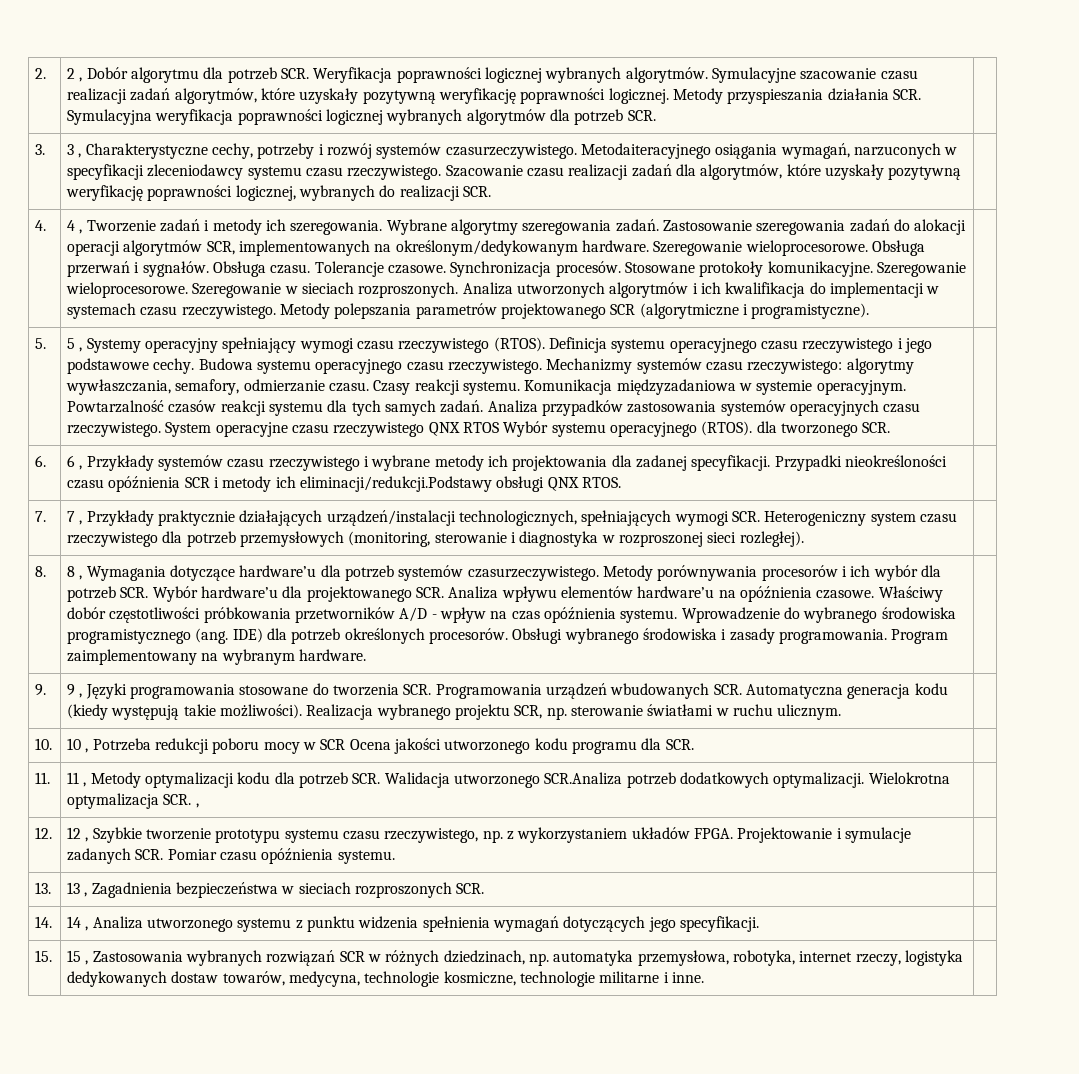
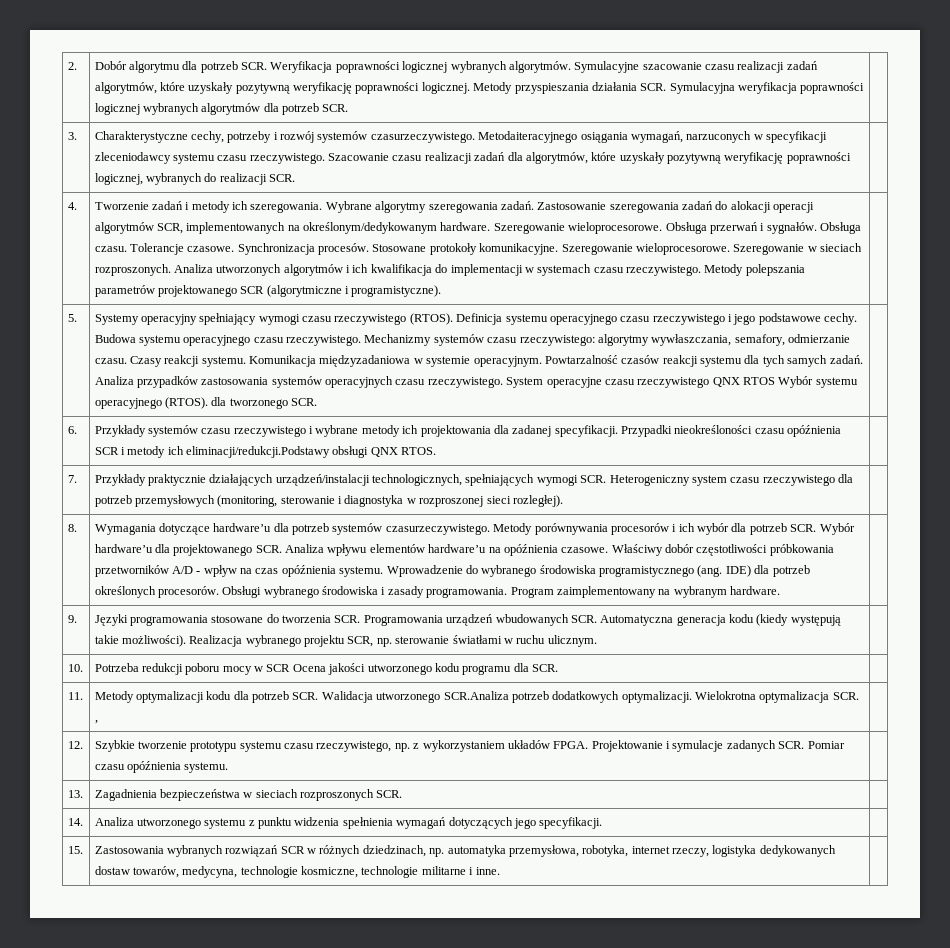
- 2. | 2 , Dobór algorytmu dla potrzeb SCR. Weryfikacja poprawności logicznej wybranych algorytmów. Symulacyjne szacowanie czasu realizacji zadań algorytmów, które uzyskały pozytywną weryfikację poprawności logicznej. Metody przyspieszania działania SCR. Symulacyjna weryfikacja poprawności logicznej wybranych algorytmów dla potrzeb SCR. |
+ 2. | Dobór algorytmu dla potrzeb SCR. Weryfikacja poprawności logicznej wybranych algorytmów. Symulacyjne szacowanie czasu realizacji zadań algorytmów, które uzyskały pozytywną weryfikację poprawności logicznej. Metody przyspieszania działania SCR. Symulacyjna weryfikacja poprawności logicznej wybranych algorytmów dla potrzeb SCR. |
- 3. | 3 , Charakterystyczne cechy, potrzeby i rozwój systemów czasurzeczywistego. Metodaiteracyjnego osiągania wymagań, narzuconych w specyfikacji zleceniodawcy systemu czasu rzeczywistego. Szacowanie czasu realizacji zadań dla algorytmów, które uzyskały pozytywną weryfikację poprawności logicznej, wybranych do realizacji SCR. |
+ 3. | Charakterystyczne cechy, potrzeby i rozwój systemów czasurzeczywistego. Metodaiteracyjnego osiągania wymagań, narzuconych w specyfikacji zleceniodawcy systemu czasu rzeczywistego. Szacowanie czasu realizacji zadań dla algorytmów, które uzyskały pozytywną weryfikację poprawności logicznej, wybranych do realizacji SCR. |
- 4 , Tworzenie zadań i metody ich szeregowania.
+ Tworzenie zadań i metody ich szeregowania.
- 5 , Systemy operacyjny spełniający wymogi czasu rzeczywistego (RTOS).
+ Systemy operacyjny spełniający wymogi czasu rzeczywistego (RTOS).
- 6. | 6 , Przykłady systemów czasu rzeczywistego i wybrane metody ich projektowania dla zadanej specyfikacji. Przypadki nieokreśloności czasu opóźnienia SCR i metody ich eliminacji/redukcji.Podstawy obsługi QNX RTOS. |
+ 6. | Przykłady systemów czasu rzeczywistego i wybrane metody ich projektowania dla zadanej specyfikacji. Przypadki nieokreśloności czasu opóźnienia SCR i metody ich eliminacji/redukcji.Podstawy obsługi QNX RTOS. |
- 7. | 7 , Przykłady praktycznie działających urządzeń/instalacji technologicznych, spełniających wymogi SCR. Heterogeniczny system czasu rzeczywistego dla potrzeb przemysłowych (monitoring, sterowanie i diagnostyka w rozproszonej sieci rozległej). |
+ 7. | Przykłady praktycznie działających urządzeń/instalacji technologicznych, spełniających wymogi SCR. Heterogeniczny system czasu rzeczywistego dla potrzeb przemysłowych (monitoring, sterowanie i diagnostyka w rozproszonej sieci rozległej). |
- 8 , Wymagania dotyczące hardware’u dla potrzeb systemów czasurzeczywistego.
+ Wymagania dotyczące hardware’u dla potrzeb systemów czasurzeczywistego.
- 9. | 9 , Języki programowania stosowane do tworzenia SCR. Programowania urządzeń wbudowanych SCR. Automatyczna generacja kodu (kiedy występują takie możliwości). Realizacja wybranego projektu SCR, np. sterowanie światłami w ruchu ulicznym. |
+ 9. | Języki programowania stosowane do tworzenia SCR. Programowania urządzeń wbudowanych SCR. Automatyczna generacja kodu (kiedy występują takie możliwości). Realizacja wybranego projektu SCR, np. sterowanie światłami w ruchu ulicznym. |
- 10. | 10 , Potrzeba redukcji poboru mocy w SCR Ocena jakości utworzonego kodu programu dla SCR. |
+ 10. | Potrzeba redukcji poboru mocy w SCR Ocena jakości utworzonego kodu programu dla SCR. |
- 11. | 11 , Metody optymalizacji kodu dla potrzeb SCR. Walidacja utworzonego SCR.Analiza potrzeb dodatkowych optymalizacji. Wielokrotna optymalizacja SCR. , |
+ 11. | Metody optymalizacji kodu dla potrzeb SCR. Walidacja utworzonego SCR.Analiza potrzeb dodatkowych optymalizacji. Wielokrotna optymalizacja SCR. , |
- 12. | 12 , Szybkie tworzenie prototypu systemu czasu rzeczywistego, np. z wykorzystaniem układów FPGA. Projektowanie i symulacje zadanych SCR. Pomiar czasu opóźnienia systemu. |
+ 12. | Szybkie tworzenie prototypu systemu czasu rzeczywistego, np. z wykorzystaniem układów FPGA. Projektowanie i symulacje zadanych SCR. Pomiar czasu opóźnienia systemu. |
- 13. | 13 , Zagadnienia bezpieczeństwa w sieciach rozproszonych SCR. |
+ 13. | Zagadnienia bezpieczeństwa w sieciach rozproszonych SCR. |
- 14. | 14 , Analiza utworzonego systemu z punktu widzenia spełnienia wymagań dotyczących jego specyfikacji. |
+ 14. | Analiza utworzonego systemu z punktu widzenia spełnienia wymagań dotyczących jego specyfikacji. |
- 15. | 15 , Zastosowania wybranych rozwiązań SCR w różnych dziedzinach, np. automatyka przemysłowa, robotyka, internet rzeczy, logistyka dedykowanych dostaw towarów, medycyna, technologie kosmiczne, technologie militarne i inne. |
+ 15. | Zastosowania wybranych rozwiązań SCR w różnych dziedzinach, np. automatyka przemysłowa, robotyka, internet rzeczy, logistyka dedykowanych dostaw towarów, medycyna, technologie kosmiczne, technologie militarne i inne. |

